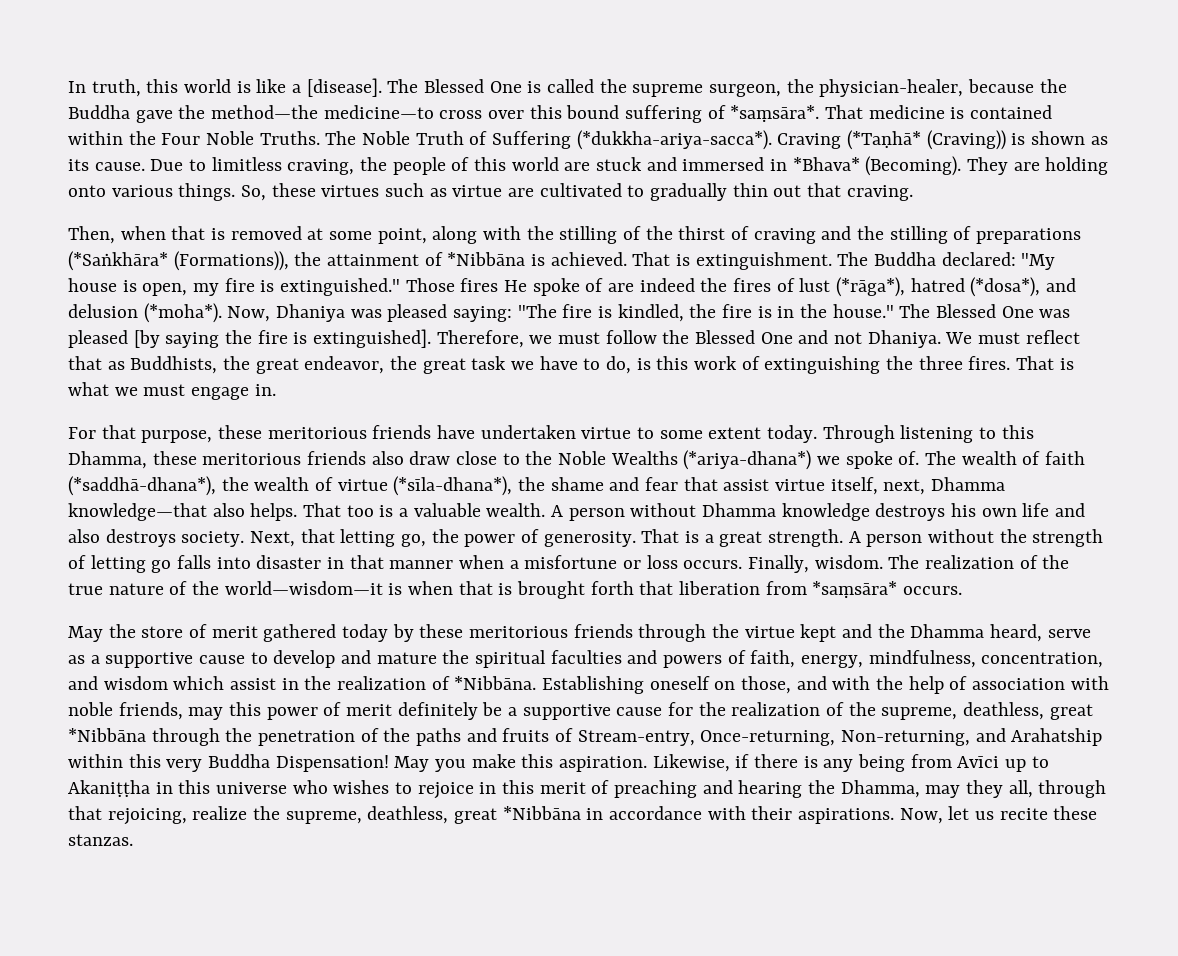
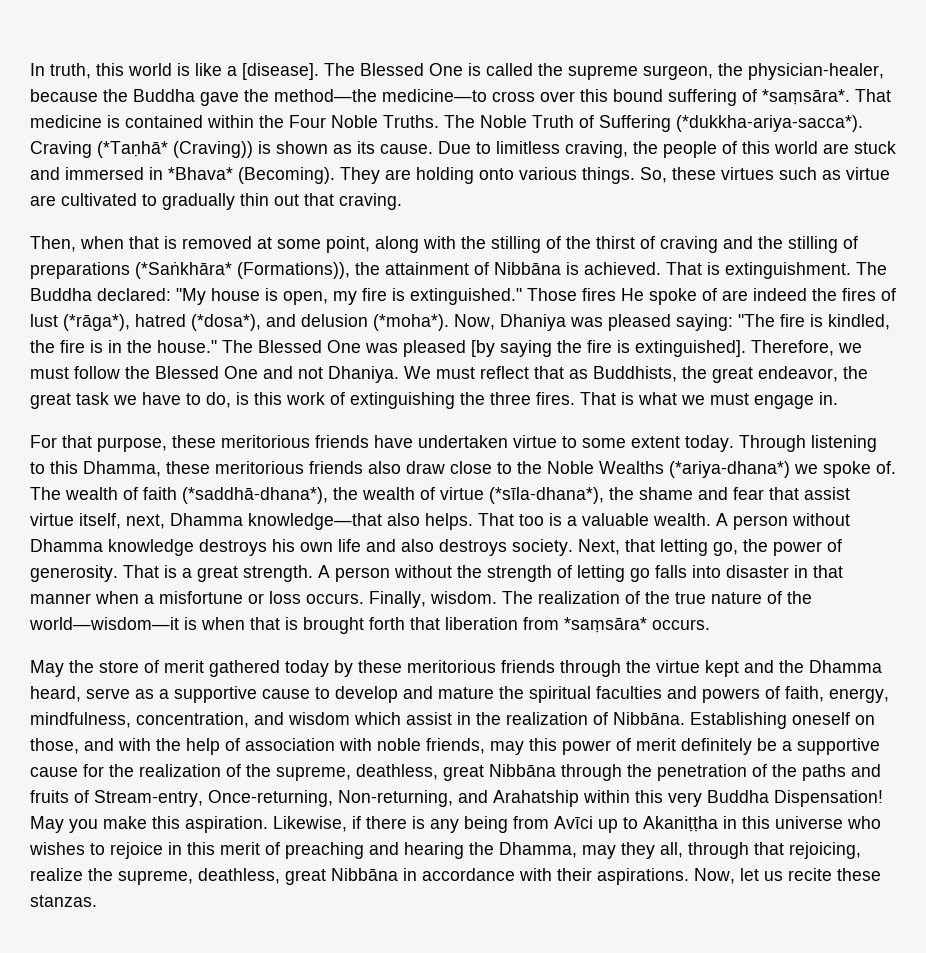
- Then, when that is removed at some point, along with the stilling of the thirst of craving and the stilling of preparations (*Saṅkhāra* (Formations)), the attainment of *Nibbāna is achieved.
+ Then, when that is removed at some point, along with the stilling of the thirst of craving and the stilling of preparations (*Saṅkhāra* (Formations)), the attainment of Nibbāna is achieved.
- May the store of merit gathered today by these meritorious friends through the virtue kept and the Dhamma heard, serve as a supportive cause to develop and mature the spiritual faculties and powers of faith, energy, mindfulness, concentration, and wisdom which assist in the realization of *Nibbāna.
+ May the store of merit gathered today by these meritorious friends through the virtue kept and the Dhamma heard, serve as a supportive cause to develop and mature the spiritual faculties and powers of faith, energy, mindfulness, concentration, and wisdom which assist in the realization of Nibbāna.
- Establishing oneself on those, and with the help of association with noble friends, may this power of merit definitely be a supportive cause for the realization of the supreme, deathless, great *Nibbāna through the penetration of the paths and fruits of Stream-entry, Once-returning, Non-returning, and Arahatship within this very Buddha Dispensation!
+ Establishing oneself on those, and with the help of association with noble friends, may this power of merit definitely be a supportive cause for the realization of the supreme, deathless, great Nibbāna through the penetration of the paths and fruits of Stream-entry, Once-returning, Non-returning, and Arahatship within this very Buddha Dispensation!
- Likewise, if there is any being from Avīci up to Akaniṭṭha in this universe who wishes to rejoice in this merit of preaching and hearing the Dhamma, may they all, through that rejoicing, realize the supreme, deathless, great *Nibbāna in accordance with their aspirations.
+ Likewise, if there is any being from Avīci up to Akaniṭṭha in this universe who wishes to rejoice in this merit of preaching and hearing the Dhamma, may they all, through that rejoicing, realize the supreme, deathless, great Nibbāna in accordance with their aspirations.

